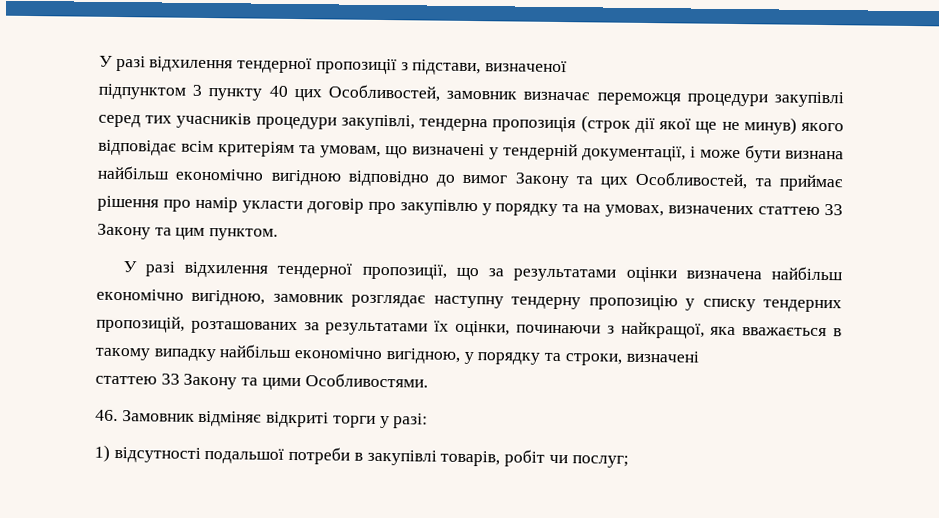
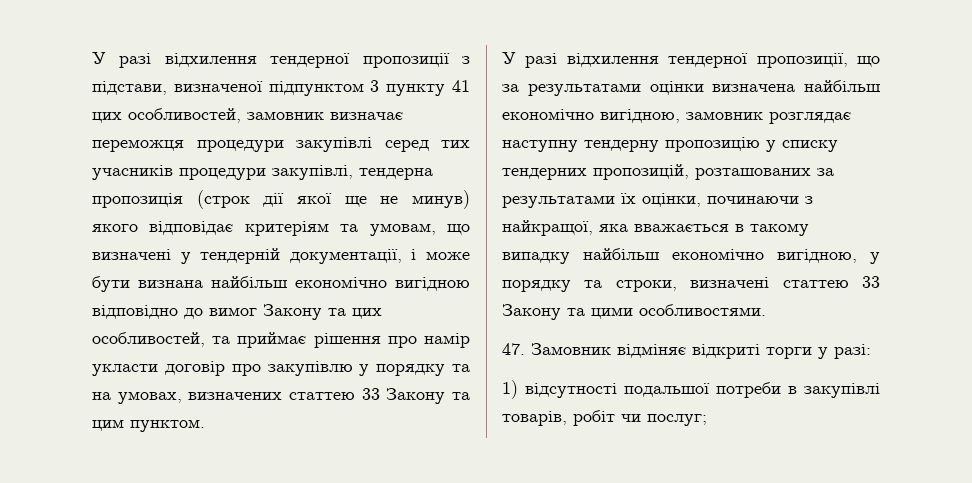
- У разі відхилення тендерної пропозиції з підстави, визначеної
- підпунктом 3 пункту 40 цих Особливостей, замовник визначає переможця процедури закупівлі серед тих учасників процедури закупівлі, тендерна пропозиція (строк дії якої ще не минув) якого відповідає всім критеріям та умовам, що визначені у тендерній документації, і може бути визнана найбільш економічно вигідною відповідно до вимог Закону та цих Особливостей, та приймає рішення про намір укласти договір про закупівлю у порядку та на умовах, визначених статтею 33 Закону та цим пунктом.
+ У разі відхилення тендерної пропозиції з підстави, визначеної підпунктом 3 пункту 41 цих особливостей, замовник визначає переможця процедури закупівлі серед тих учасників процедури закупівлі, тендерна пропозиція (строк дії якої ще не минув) якого відповідає критеріям та умовам, що визначені у тендерній документації, і може бути визнана найбільш економічно вигідною відповідно до вимог Закону та цих особливостей, та приймає рішення про намір укласти договір про закупівлю у порядку та на умовах, визначених статтею 33 Закону та цим пунктом.
- У разі відхилення тендерної пропозиції, що за результатами оцінки визначена найбільш економічно вигідною, замовник розглядає наступну тендерну пропозицію у списку тендерних пропозицій, розташованих за результатами їх оцінки, починаючи з найкращої, яка вважається в такому випадку найбільш економічно вигідною, у порядку та строки, визначені
- статтею 33 Закону та цими Особливостями.
- 46. Замовник відміняє відкриті торги у разі:
+ У разі відхилення тендерної пропозиції, що за результатами оцінки визначена найбільш економічно вигідною, замовник розглядає наступну тендерну пропозицію у списку тендерних пропозицій, розташованих за результатами їх оцінки, починаючи з найкращої, яка вважається в такому випадку найбільш економічно вигідною, у порядку та строки, визначені статтею 33 Закону та цими особливостями.
+ 47. Замовник відміняє відкриті торги у разі:

